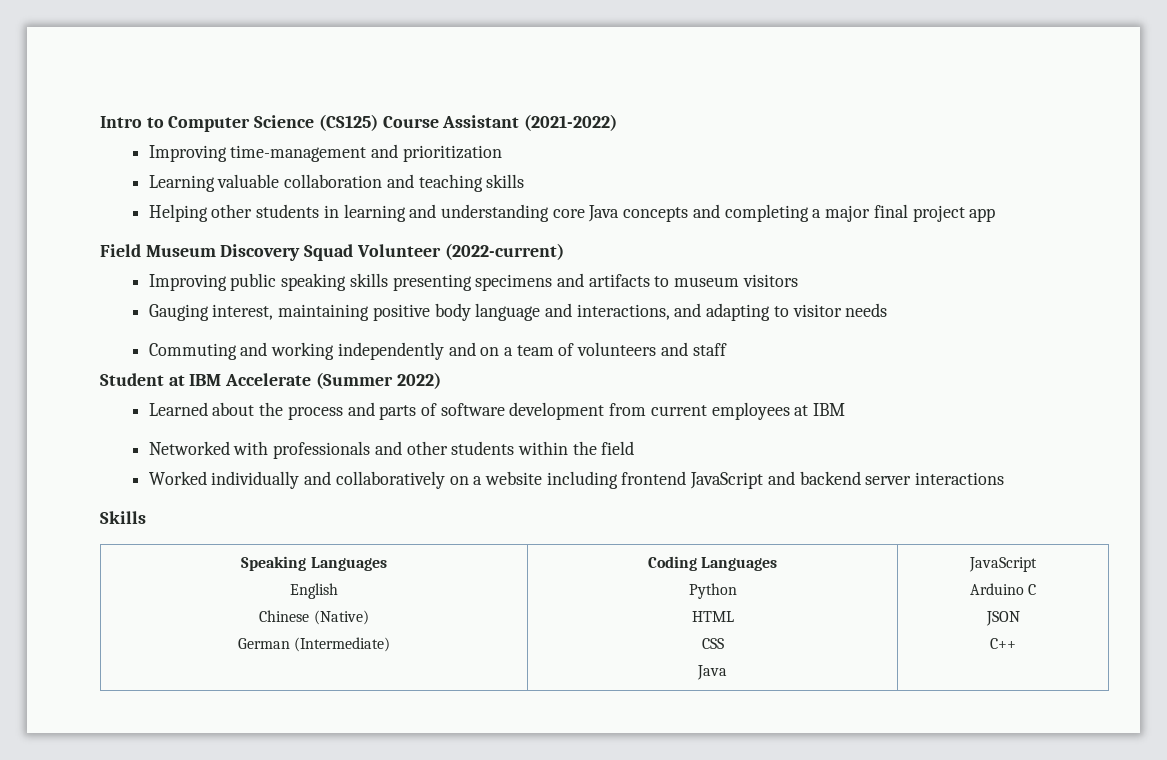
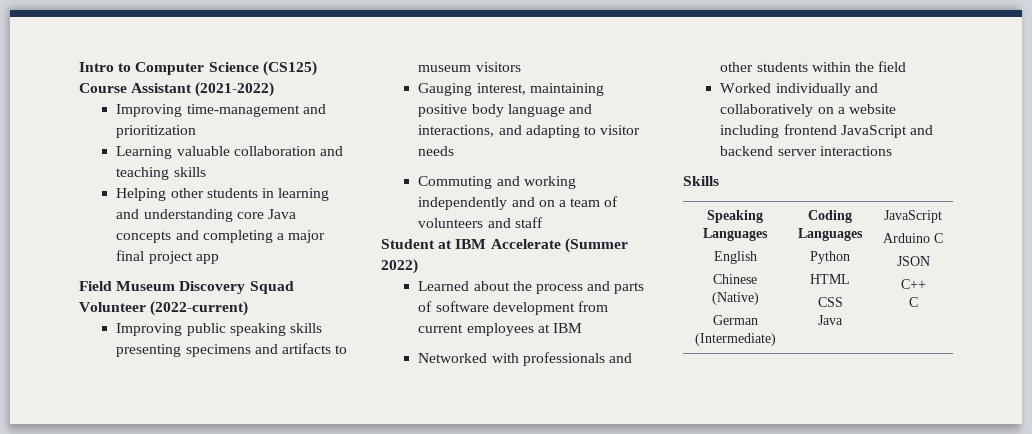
  Speaking Languages
  English
  Chinese (Native)
  German (Intermediate) | Coding Languages
  Python
  HTML
  CSS
  Java | JavaScript
  Arduino C
  JSON
  C++
+ C

